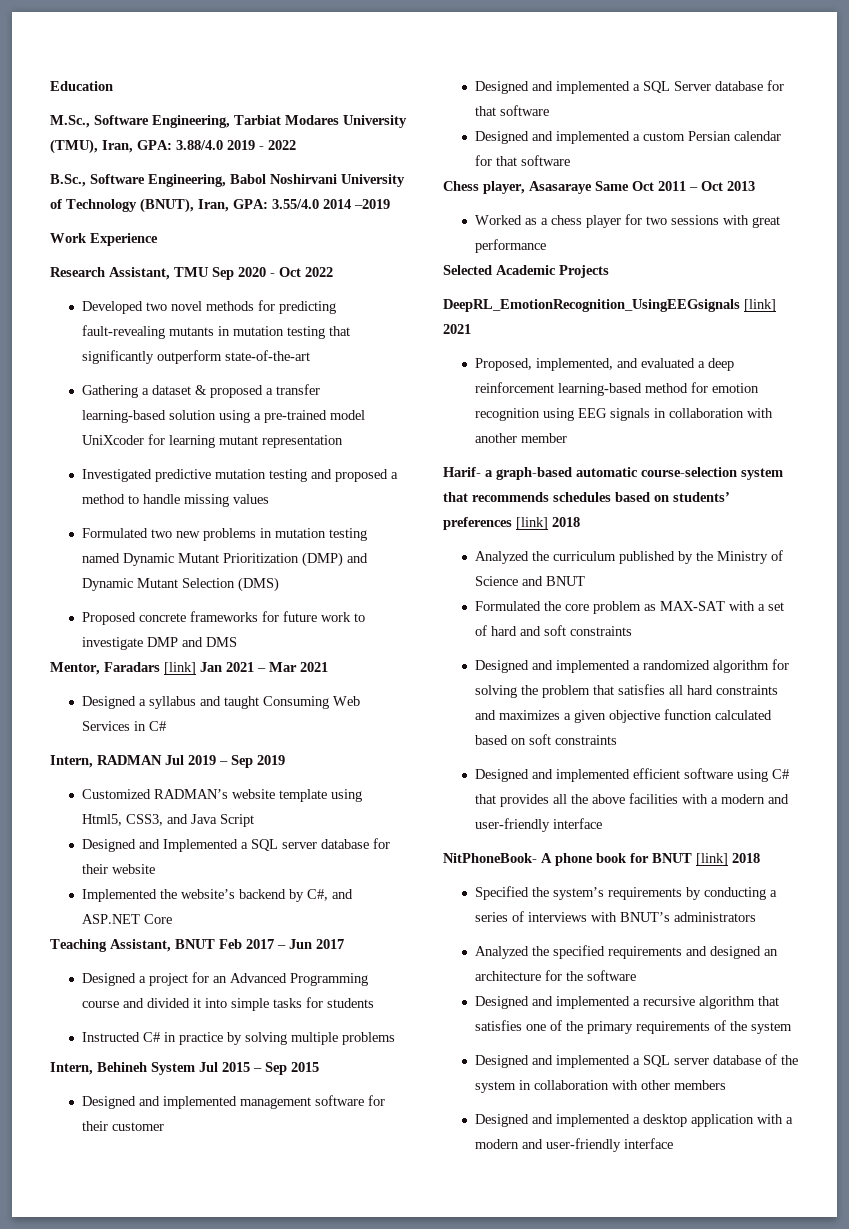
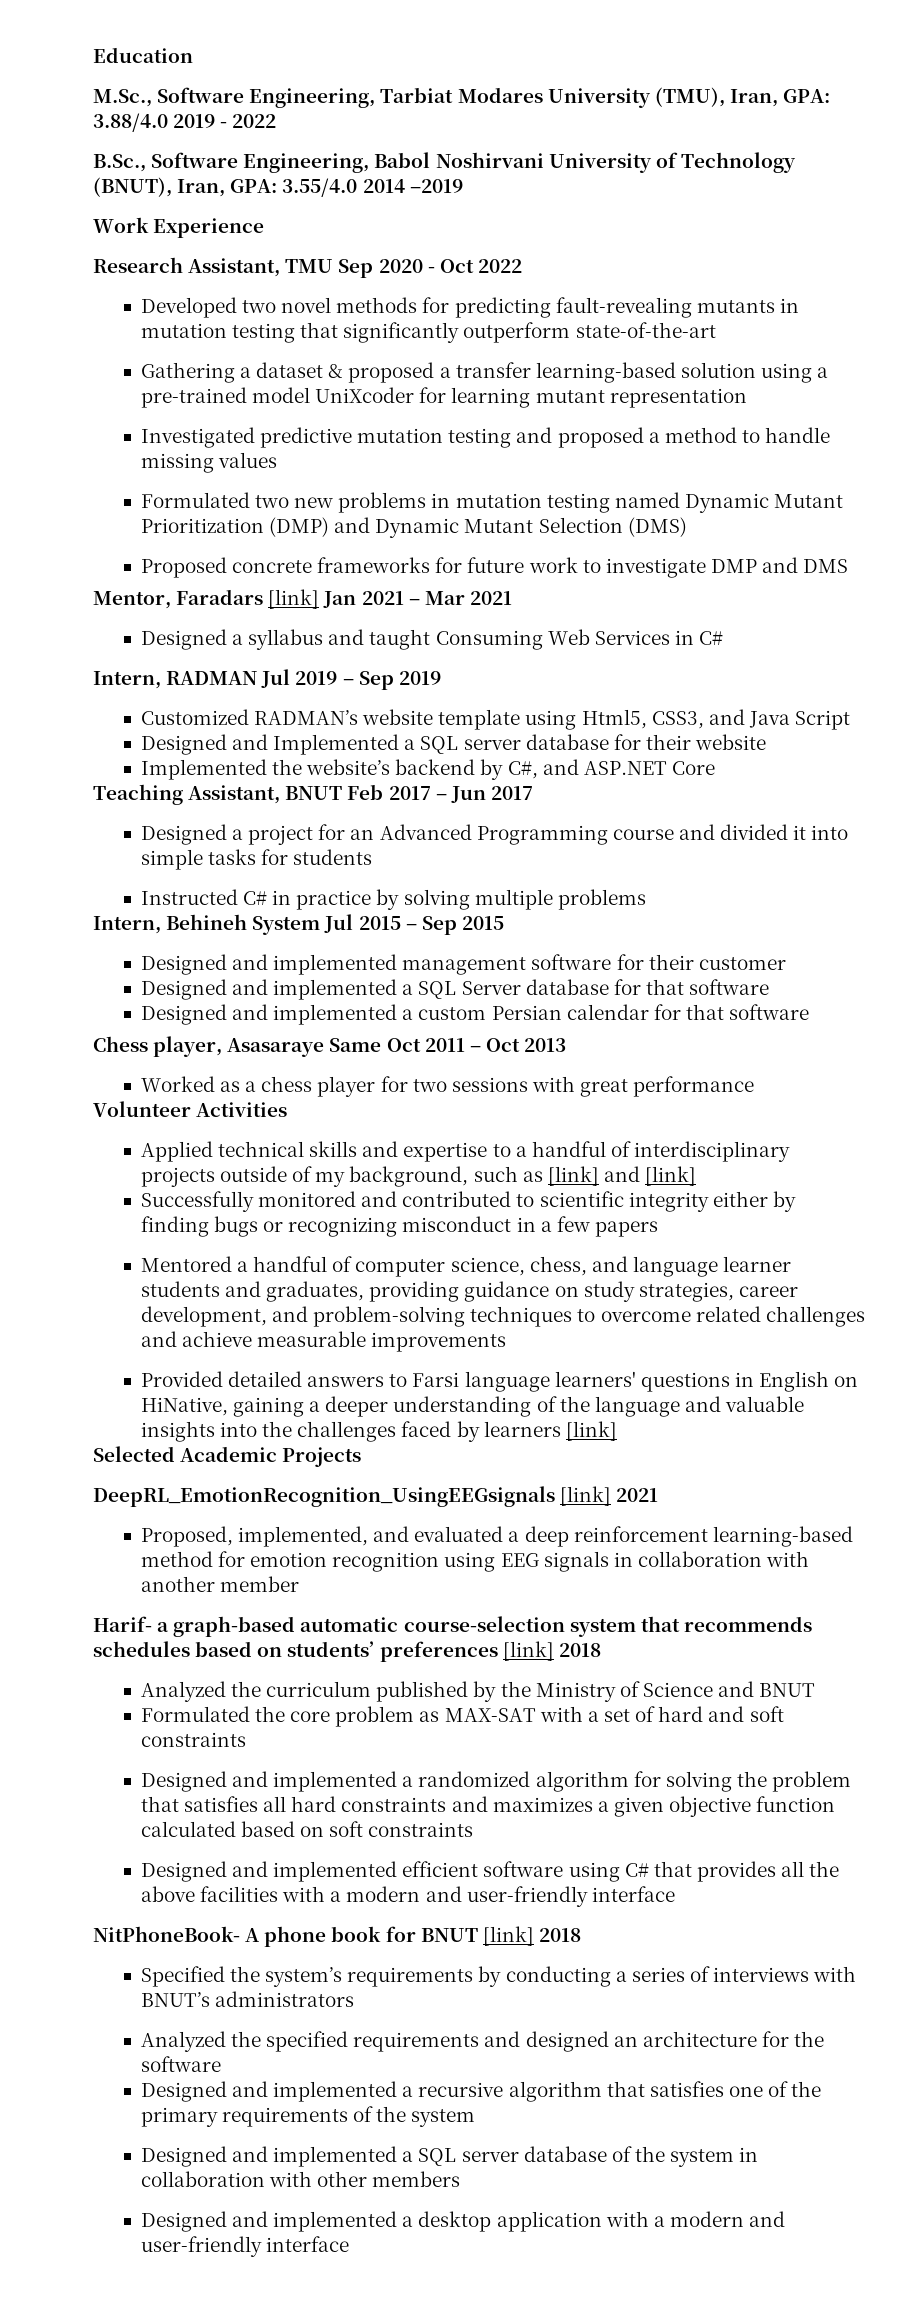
+ Volunteer Activities
+ Applied technical skills and expertise to a handful of interdisciplinary projects outside of my background, such as [link] and [link]
+ Successfully monitored and contributed to scientific integrity either by finding bugs or recognizing misconduct in a few papers
+ Mentored a handful of computer science, chess, and language learner students and graduates, providing guidance on study strategies, career development, and problem-solving techniques to overcome related challenges and achieve measurable improvements
+ Provided detailed answers to Farsi language learners' questions in English on HiNative, gaining a deeper understanding of the language and valuable insights into the challenges faced by learners [link]

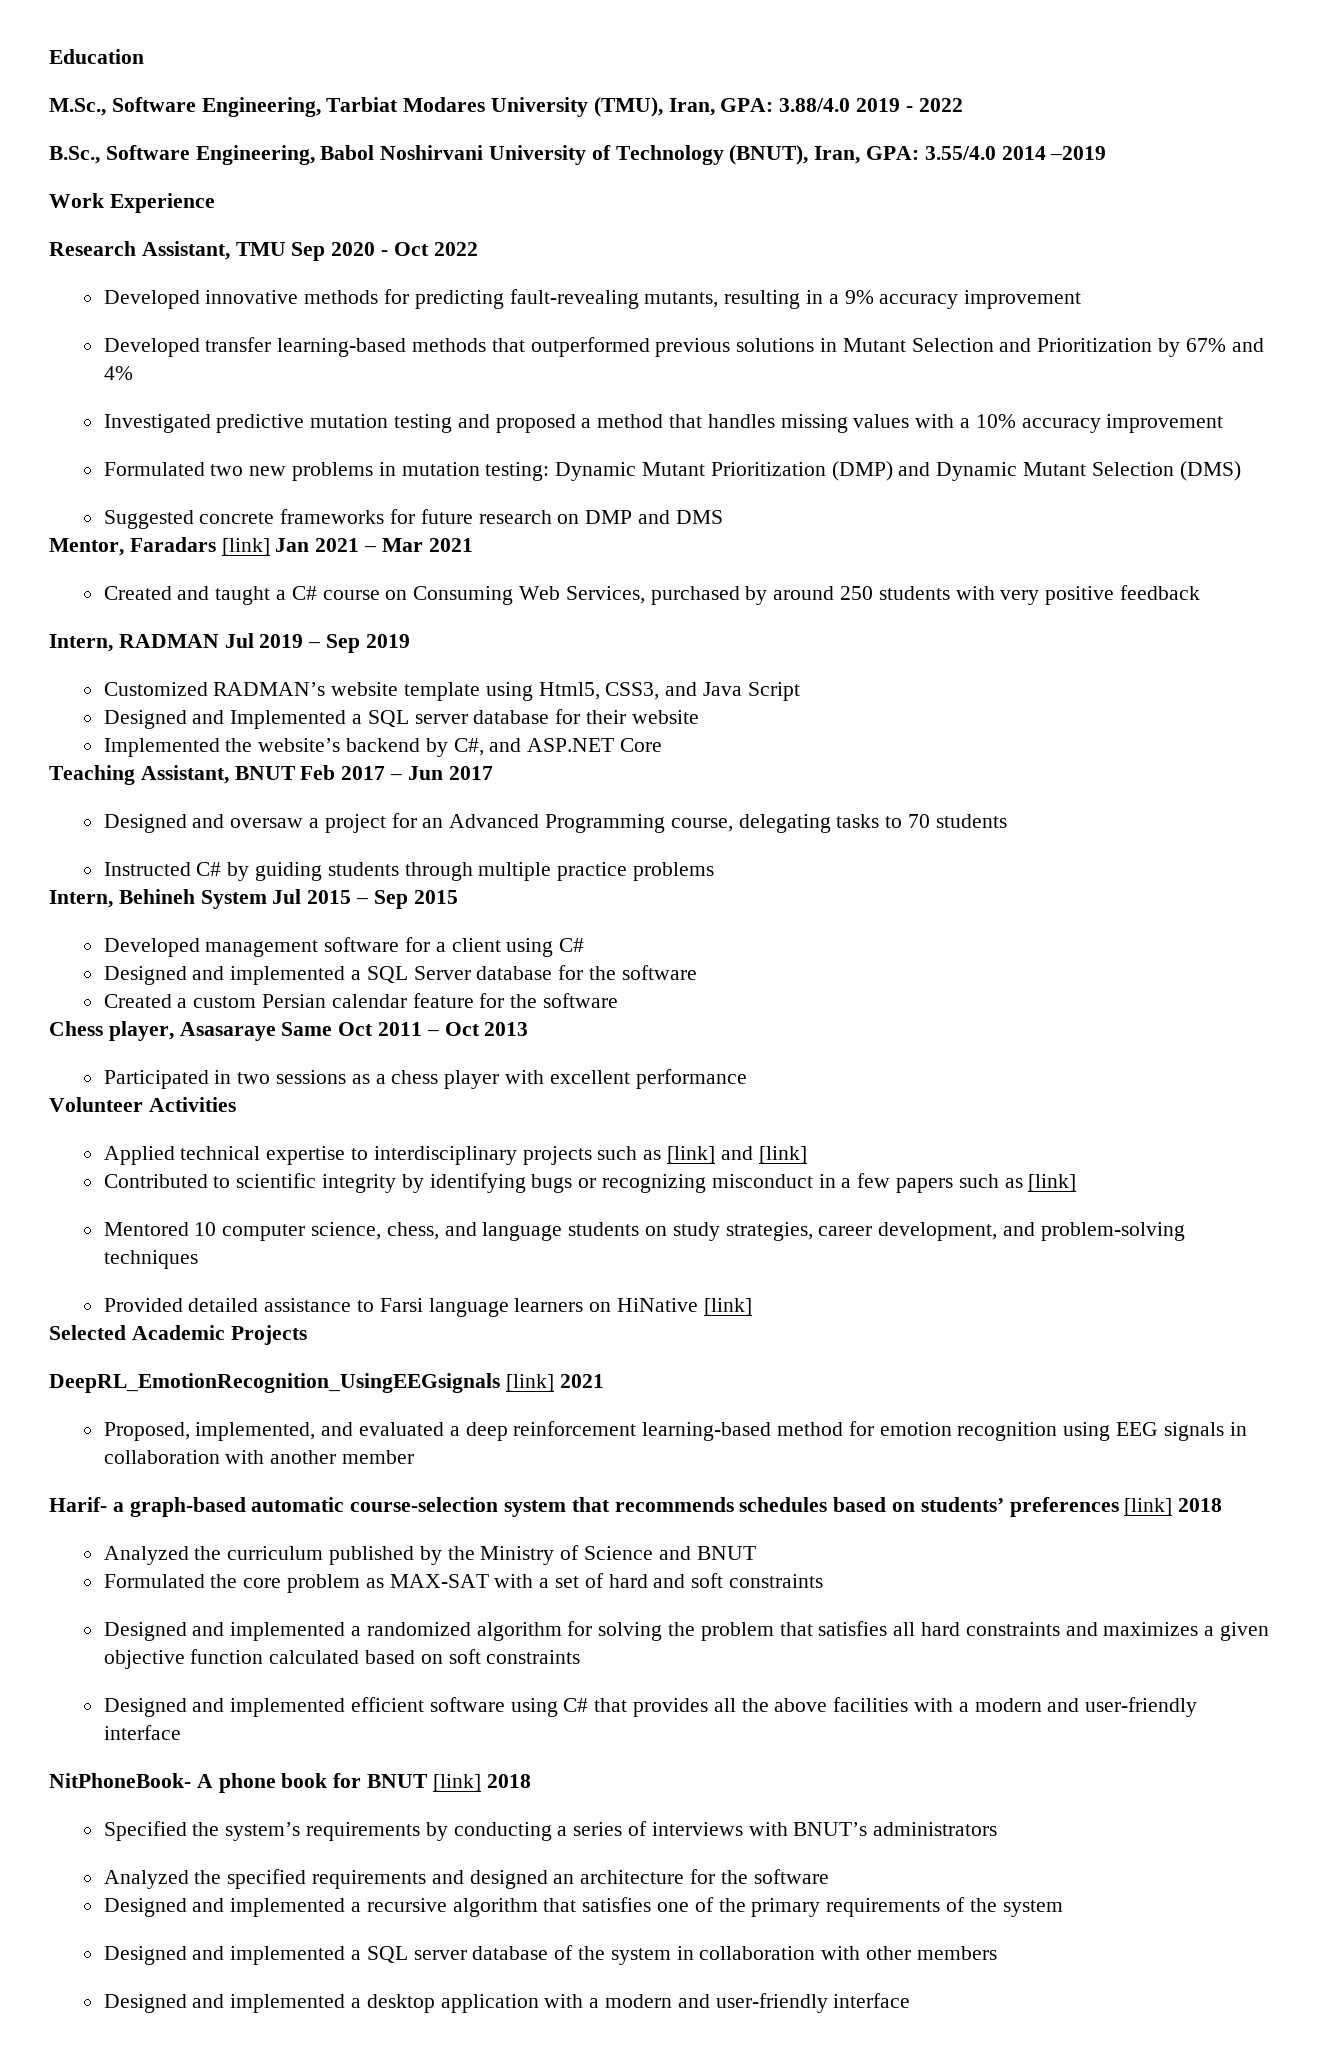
- Developed two novel methods for predicting fault-revealing mutants in mutation testing that significantly outperform state-of-the-art
- Gathering a dataset & proposed a transfer learning-based solution using a pre-trained model UniXcoder for learning mutant representation
+ Developed innovative methods for predicting fault-revealing mutants, resulting in a 9% accuracy improvement
+ Developed transfer learning-based methods that outperformed previous solutions in Mutant Selection and Prioritization by 67% and 4%
- Investigated predictive mutation testing and proposed a method to handle missing values
+ Investigated predictive mutation testing and proposed a method that handles missing values with a 10% accuracy improvement
- Formulated two new problems in mutation testing named Dynamic Mutant Prioritization (DMP) and Dynamic Mutant Selection (DMS)
+ Formulated two new problems in mutation testing: Dynamic Mutant Prioritization (DMP) and Dynamic Mutant Selection (DMS)
- Proposed concrete frameworks for future work to investigate DMP and DMS
+ Suggested concrete frameworks for future research on DMP and DMS
- Designed a syllabus and taught Consuming Web Services in C#
+ Created and taught a C# course on Consuming Web Services, purchased by around 250 students with very positive feedback
- Designed a project for an Advanced Programming course and divided it into simple tasks for students
- Instructed C# in practice by solving multiple problems
+ Designed and oversaw a project for an Advanced Programming course, delegating tasks to 70 students
+ Instructed C# by guiding students through multiple practice problems
- Designed and implemented management software for their customer
+ Developed management software for a client using C#
- Designed and implemented a SQL Server database for that software
- Designed and implemented a custom Persian calendar for that software
+ Designed and implemented a SQL Server database for the software
+ Created a custom Persian calendar feature for the software
- Worked as a chess player for two sessions with great performance
+ Participated in two sessions as a chess player with excellent performance
- Applied technical skills and expertise to a handful of interdisciplinary projects outside of my background, such as [link] and [link]
+ Applied technical expertise to interdisciplinary projects such as [link] and [link]
- Successfully monitored and contributed to scientific integrity either by finding bugs or recognizing misconduct in a few papers
- Mentored a handful of computer science, chess, and language learner students and graduates, providing guidance on study strategies, career development, and problem-solving techniques to overcome related challenges and achieve measurable improvements
+ Contributed to scientific integrity by identifying bugs or recognizing misconduct in a few papers such as [link]
+ Mentored 10 computer science, chess, and language students on study strategies, career development, and problem-solving techniques
- Provided detailed answers to Farsi language learners' questions in English on HiNative, gaining a deeper understanding of the language and valuable insights into the challenges faced by learners [link]
+ Provided detailed assistance to Farsi language learners on HiNative [link]

